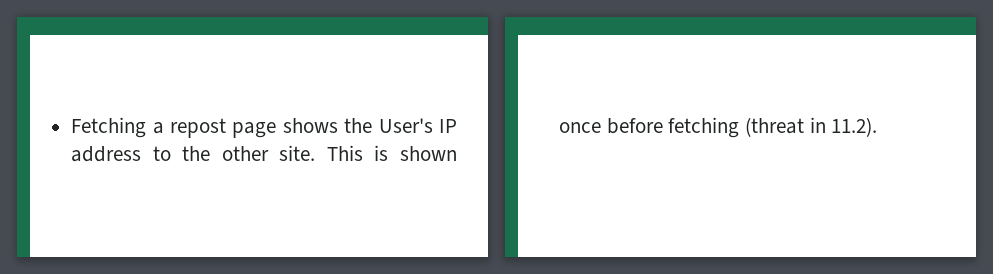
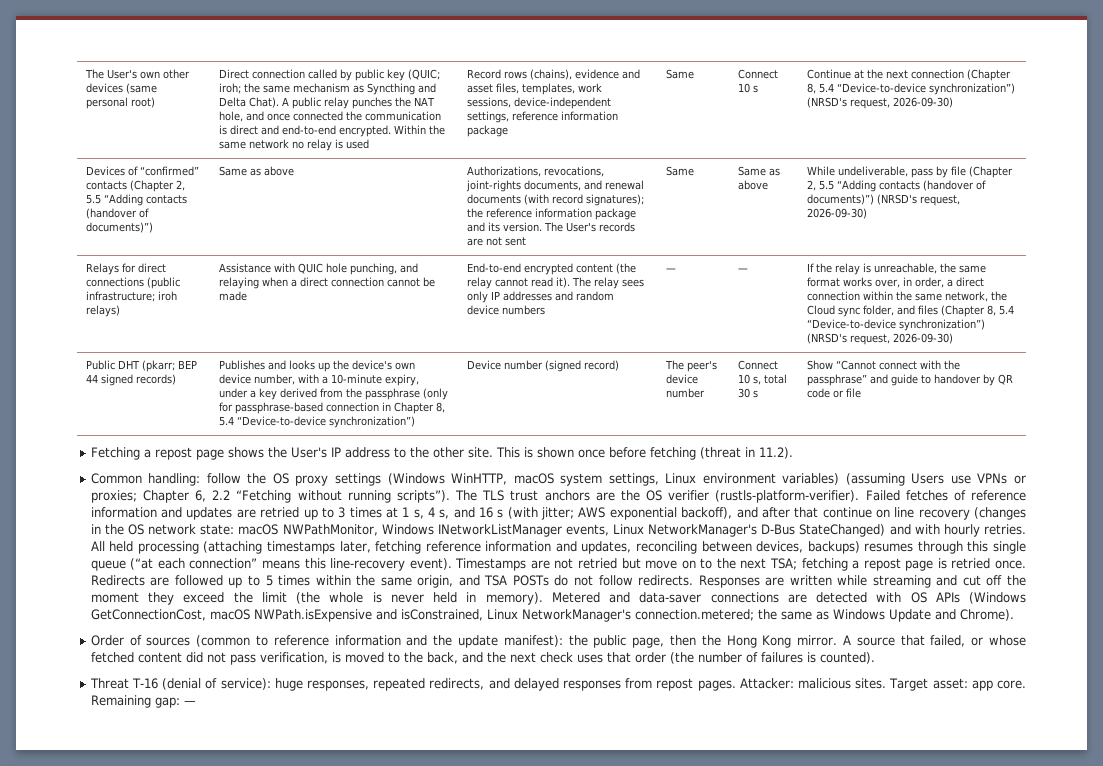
+ The User's own other devices (same personal root) | Direct connection called by public key (QUIC; iroh; the same mechanism as Syncthing and Delta Chat). A public relay punches the NAT hole, and once connected the communication is direct and end-to-end encrypted. Within the same network no relay is used | Record rows (chains), evidence and asset files, templates, work sessions, device-independent settings, reference information package | Same | Connect 10 s | Continue at the next connection (Chapter 8, 5.4 “Device-to-device synchronization”) (NRSD's request, 2026-09-30)
+ Devices of “confirmed” contacts (Chapter 2, 5.5 “Adding contacts (handover of documents)”) | Same as above | Authorizations, revocations, joint-rights documents, and renewal documents (with record signatures); the reference information package and its version. The User's records are not sent | Same | Same as above | While undeliverable, pass by file (Chapter 2, 5.5 “Adding contacts (handover of documents)”) (NRSD's request, 2026-09-30)
+ Relays for direct connections (public infrastructure; iroh relays) | Assistance with QUIC hole punching, and relaying when a direct connection cannot be made | End-to-end encrypted content (the relay cannot read it). The relay sees only IP addresses and random device numbers | — | — | If the relay is unreachable, the same format works over, in order, a direct connection within the same network, the Cloud sync folder, and files (Chapter 8, 5.4 “Device-to-device synchronization”) (NRSD's request, 2026-09-30)
+ Public DHT (pkarr; BEP 44 signed records) | Publishes and looks up the device's own device number, with a 10-minute expiry, under a key derived from the passphrase (only for passphrase-based connection in Chapter 8, 5.4 “Device-to-device synchronization”) | Device number (signed record) | The peer's device number | Connect 10 s, total 30 s | Show “Cannot connect with the passphrase” and guide to handover by QR code or file
+ Common handling: follow the OS proxy settings (Windows WinHTTP, macOS system settings, Linux environment variables) (assuming Users use VPNs or proxies; Chapter 6, 2.2 “Fetching without running scripts”). The TLS trust anchors are the OS verifier (rustls-platform-verifier). Failed fetches of reference information and updates are retried up to 3 times at 1 s, 4 s, and 16 s (with jitter; AWS exponential backoff), and after that continue on line recovery (changes in the OS network state: macOS NWPathMonitor, Windows INetworkListManager events, Linux NetworkManager's D-Bus StateChanged) and with hourly retries. All held processing (attaching timestamps later, fetching reference information and updates, reconciling between devices, backups) resumes through this single queue (“at each connection” means this line-recovery event). Timestamps are not retried but move on to the next TSA; fetching a repost page is retried once. Redirects are followed up to 5 times within the same origin, and TSA POSTs do not follow redirects. Responses are written while streaming and cut off the moment they exceed the limit (the whole is never held in memory). Metered and data-saver connections are detected with OS APIs (Windows GetConnectionCost, macOS NWPath.isExpensive and isConstrained, Linux NetworkManager's connection.metered; the same as Windows Update and Chrome).
+ Order of sources (common to reference information and the update manifest): the public page, then the Hong Kong mirror. A source that failed, or whose fetched content did not pass verification, is moved to the back, and the next check uses that order (the number of failures is counted).
+ Threat T-16 (denial of service): huge responses, repeated redirects, and delayed responses from repost pages. Attacker: malicious sites. Target asset: app core. Remaining gap: —

